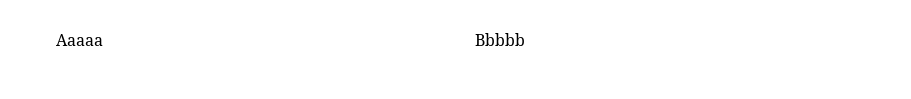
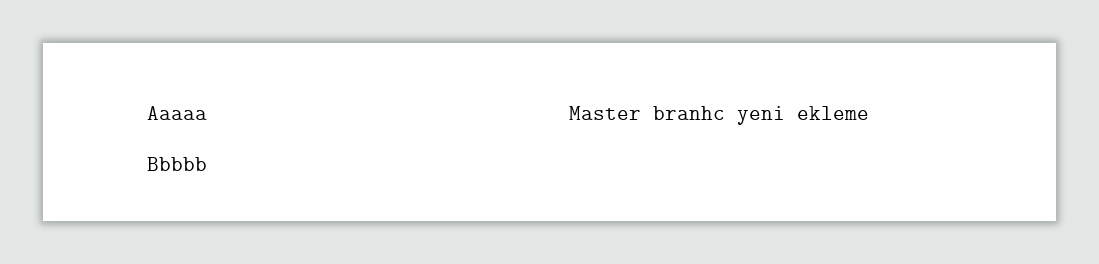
+ Master branhc yeni ekleme

